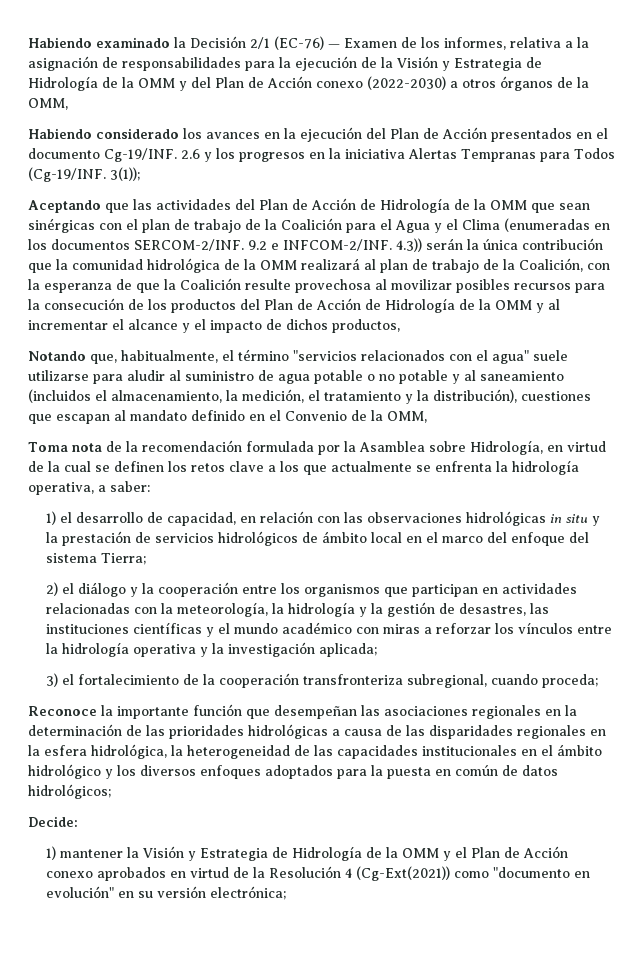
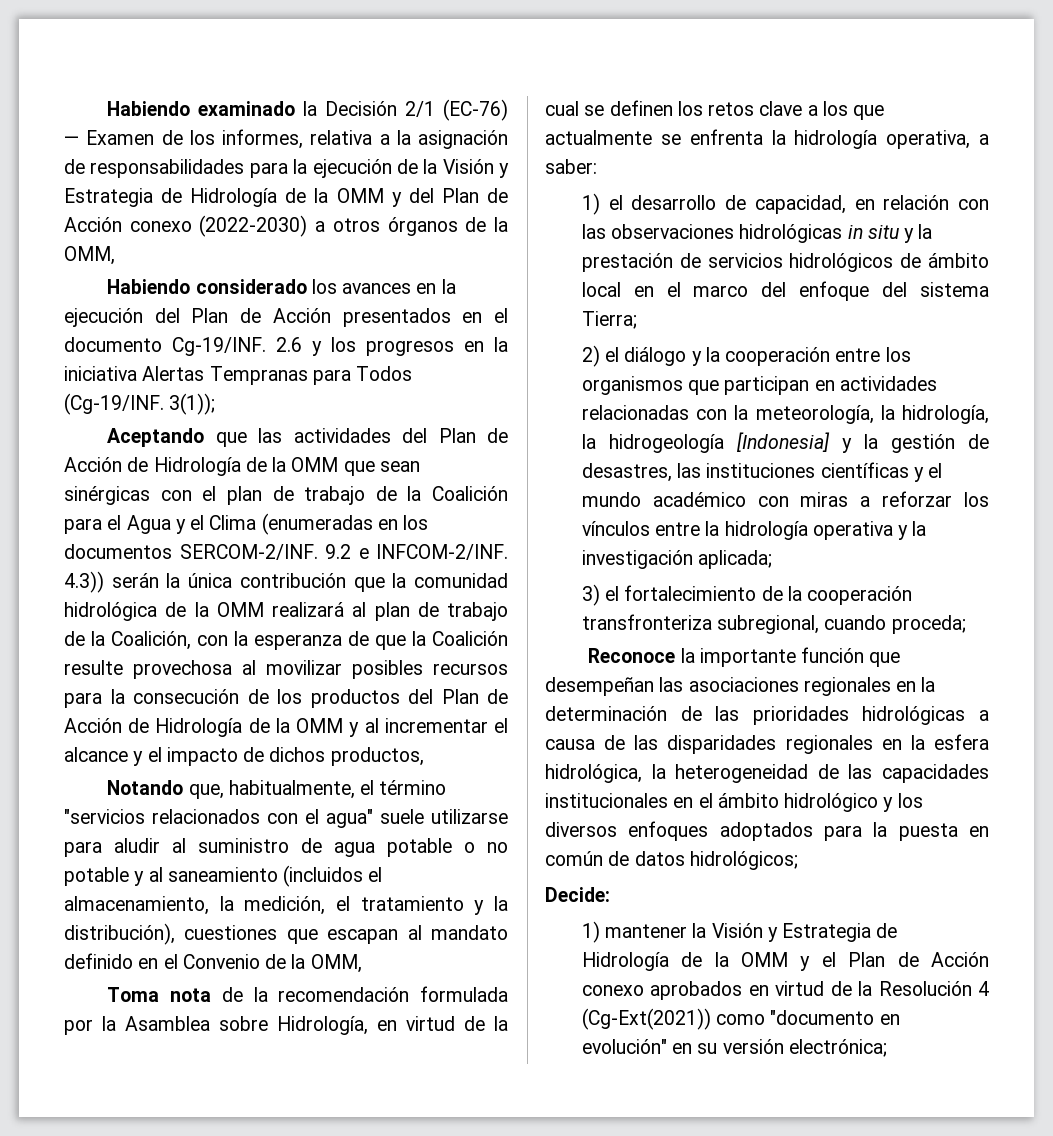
- 2) el diálogo y la cooperación entre los organismos que participan en actividades relacionadas con la meteorología, la hidrología y la gestión de desastres, las instituciones científicas y el mundo académico con miras a reforzar los vínculos entre la hidrología operativa y la investigación aplicada;
+ 2) el diálogo y la cooperación entre los organismos que participan en actividades relacionadas con la meteorología, la hidrología, la hidrogeología [Indonesia] y la gestión de desastres, las instituciones científicas y el mundo académico con miras a reforzar los vínculos entre la hidrología operativa y la investigación aplicada;

